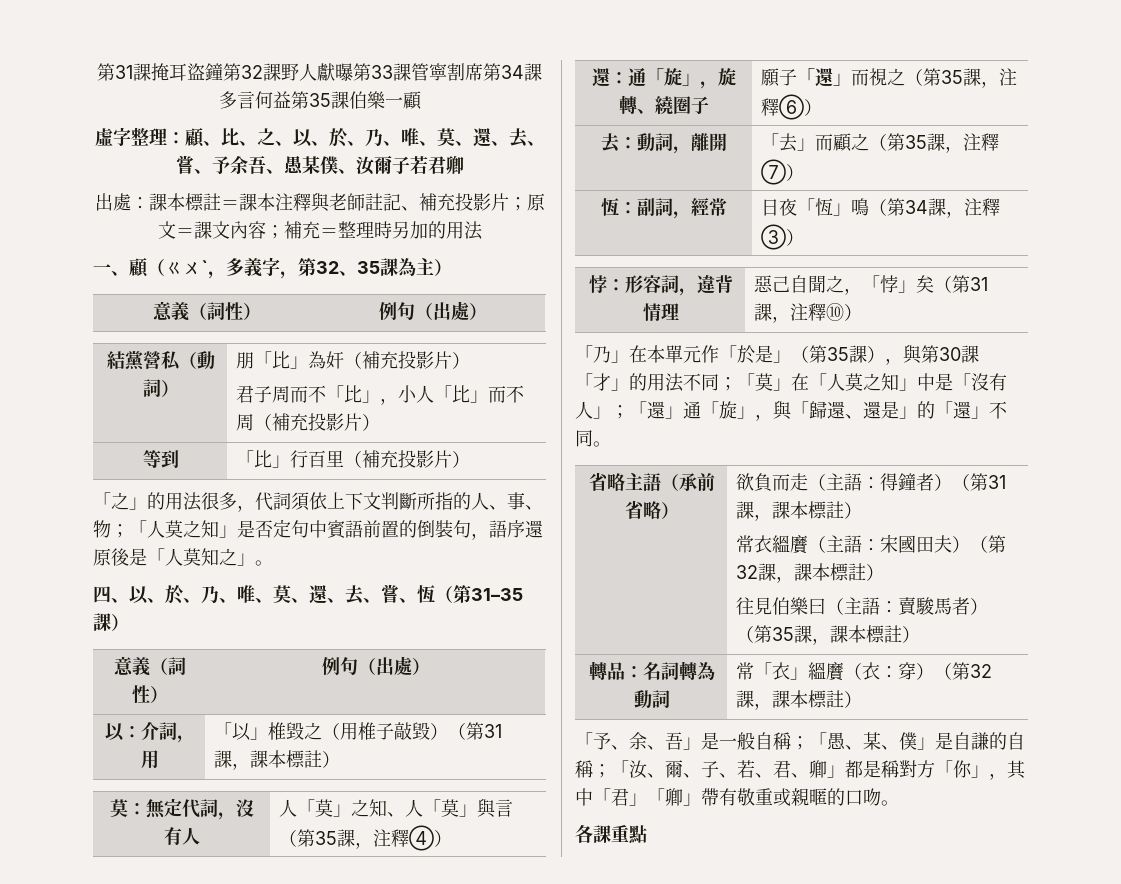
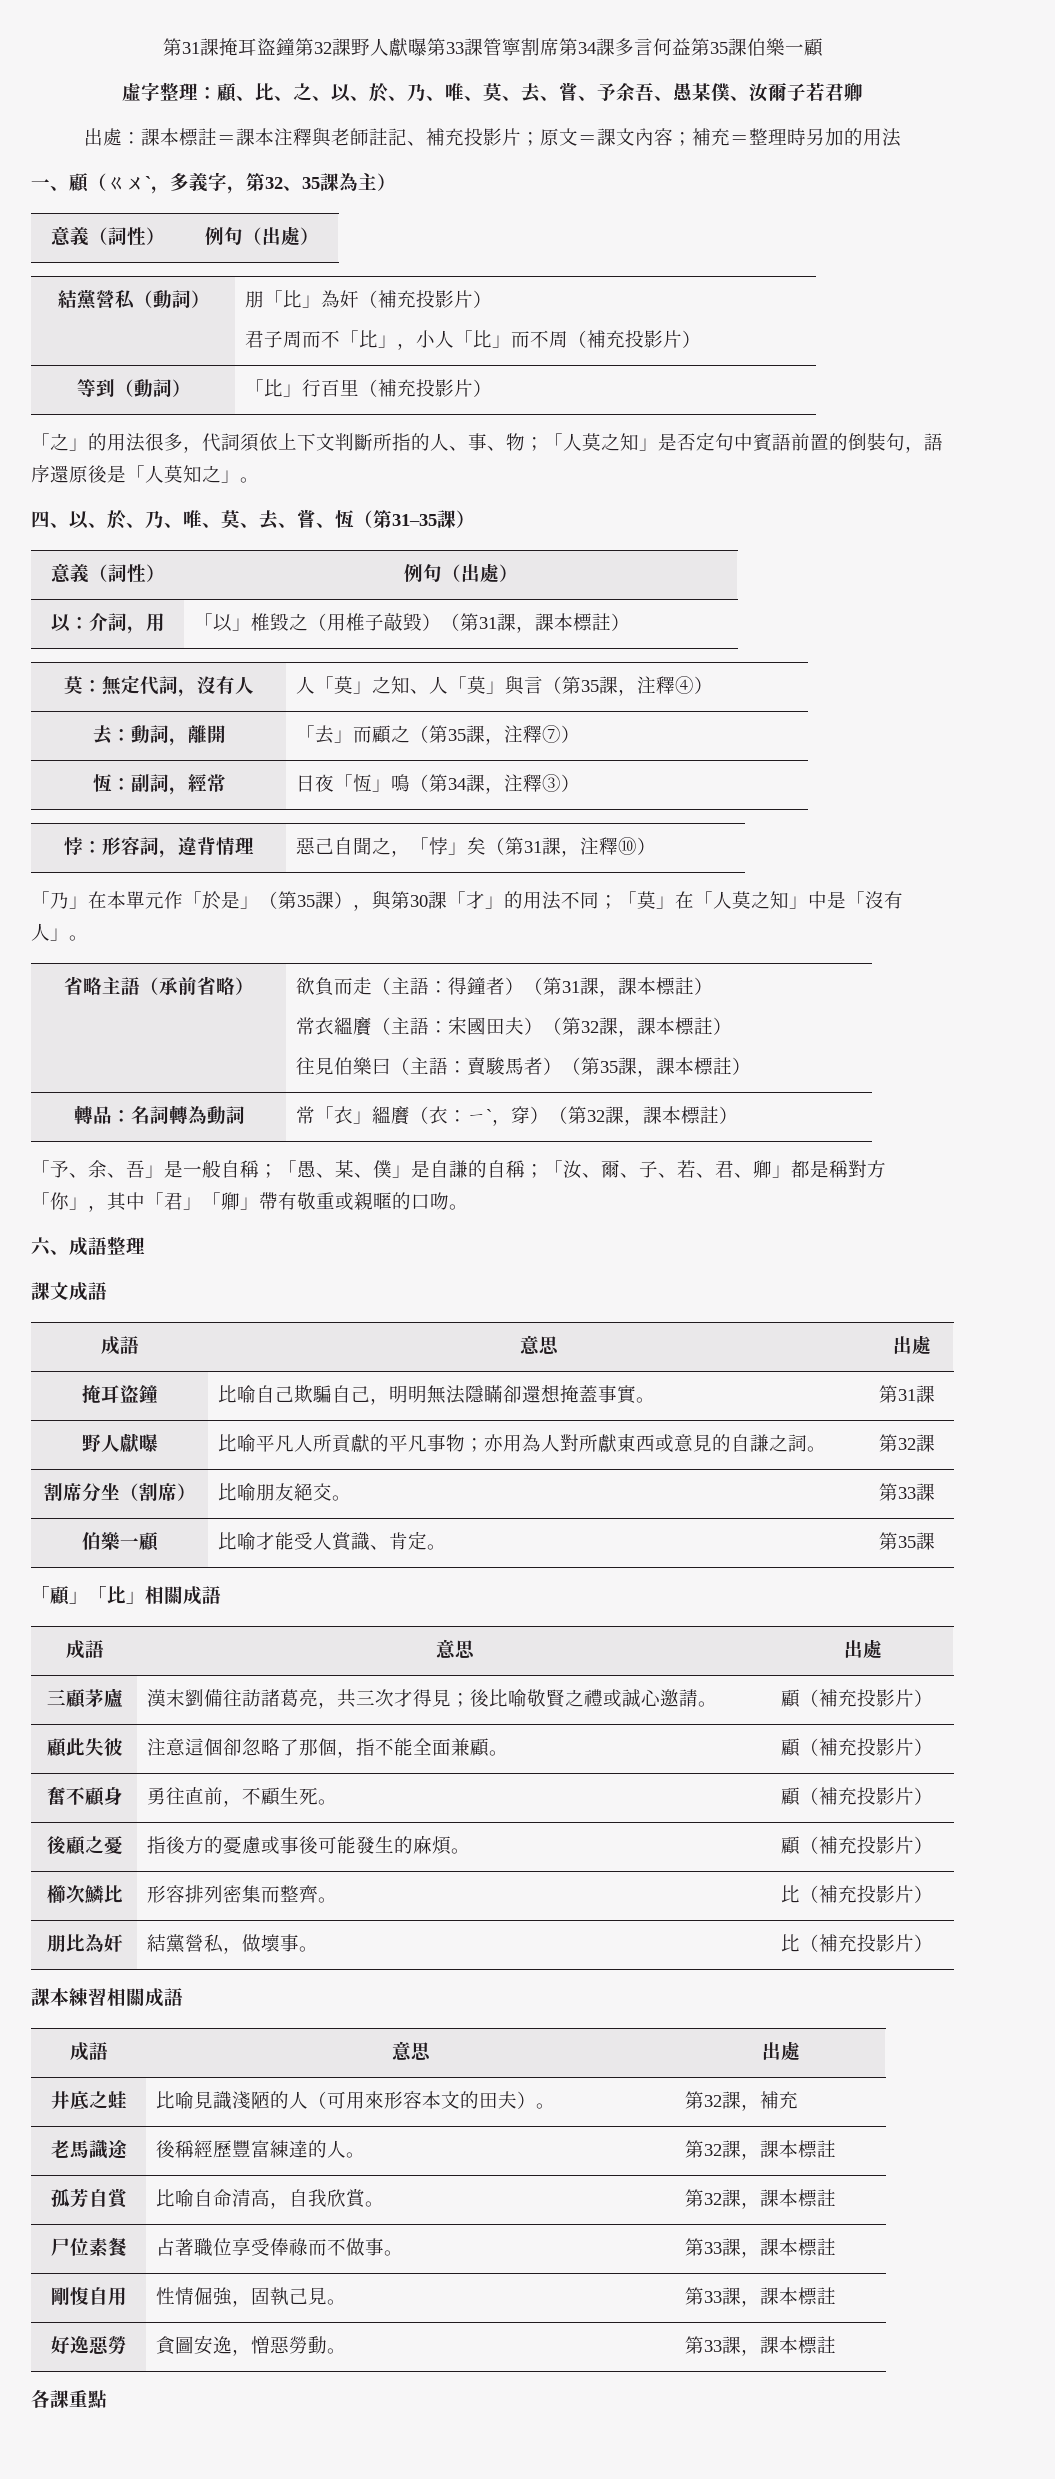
- 虛字整理：顧、比、之、以、於、乃、唯、莫、還、去、嘗、予余吾、愚某僕、汝爾子若君卿
+ 虛字整理：顧、比、之、以、於、乃、唯、莫、去、嘗、予余吾、愚某僕、汝爾子若君卿
- 等到 | 「比」行百里（補充投影片）
+ 等到（動詞） | 「比」行百里（補充投影片）
- 四、以、於、乃、唯、莫、還、去、嘗、恆（第31–35課）
+ 四、以、於、乃、唯、莫、去、嘗、恆（第31–35課）
- 還：通「旋」，旋轉、繞圈子 | 願子「還」而視之（第35課，注釋⑥）
- 「乃」在本單元作「於是」（第35課），與第30課「才」的用法不同；「莫」在「人莫之知」中是「沒有人」；「還」通「旋」，與「歸還、還是」的「還」不同。
+ 「乃」在本單元作「於是」（第35課），與第30課「才」的用法不同；「莫」在「人莫之知」中是「沒有人」。
- 轉品：名詞轉為動詞 | 常「衣」縕黂（衣：穿）（第32課，課本標註）
+ 轉品：名詞轉為動詞 | 常「衣」縕黂（衣：ㄧˋ，穿）（第32課，課本標註）
+ 六、成語整理
+ 課文成語
+ 成語 | 意思 | 出處
+ 掩耳盜鐘 | 比喻自己欺騙自己，明明無法隱瞞卻還想掩蓋事實。 | 第31課
+ 野人獻曝 | 比喻平凡人所貢獻的平凡事物；亦用為人對所獻東西或意見的自謙之詞。 | 第32課
+ 割席分坐（割席） | 比喻朋友絕交。 | 第33課
+ 伯樂一顧 | 比喻才能受人賞識、肯定。 | 第35課
+ 「顧」「比」相關成語
+ 成語 | 意思 | 出處
+ 三顧茅廬 | 漢末劉備往訪諸葛亮，共三次才得見；後比喻敬賢之禮或誠心邀請。 | 顧（補充投影片）
+ 顧此失彼 | 注意這個卻忽略了那個，指不能全面兼顧。 | 顧（補充投影片）
+ 奮不顧身 | 勇往直前，不顧生死。 | 顧（補充投影片）
+ 後顧之憂 | 指後方的憂慮或事後可能發生的麻煩。 | 顧（補充投影片）
+ 櫛次鱗比 | 形容排列密集而整齊。 | 比（補充投影片）
+ 朋比為奸 | 結黨營私，做壞事。 | 比（補充投影片）
+ 課本練習相關成語
+ 成語 | 意思 | 出處
+ 井底之蛙 | 比喻見識淺陋的人（可用來形容本文的田夫）。 | 第32課，補充
+ 老馬識途 | 後稱經歷豐富練達的人。 | 第32課，課本標註
+ 孤芳自賞 | 比喻自命清高，自我欣賞。 | 第32課，課本標註
+ 尸位素餐 | 占著職位享受俸祿而不做事。 | 第33課，課本標註
+ 剛愎自用 | 性情倔強，固執己見。 | 第33課，課本標註
+ 好逸惡勞 | 貪圖安逸，憎惡勞動。 | 第33課，課本標註

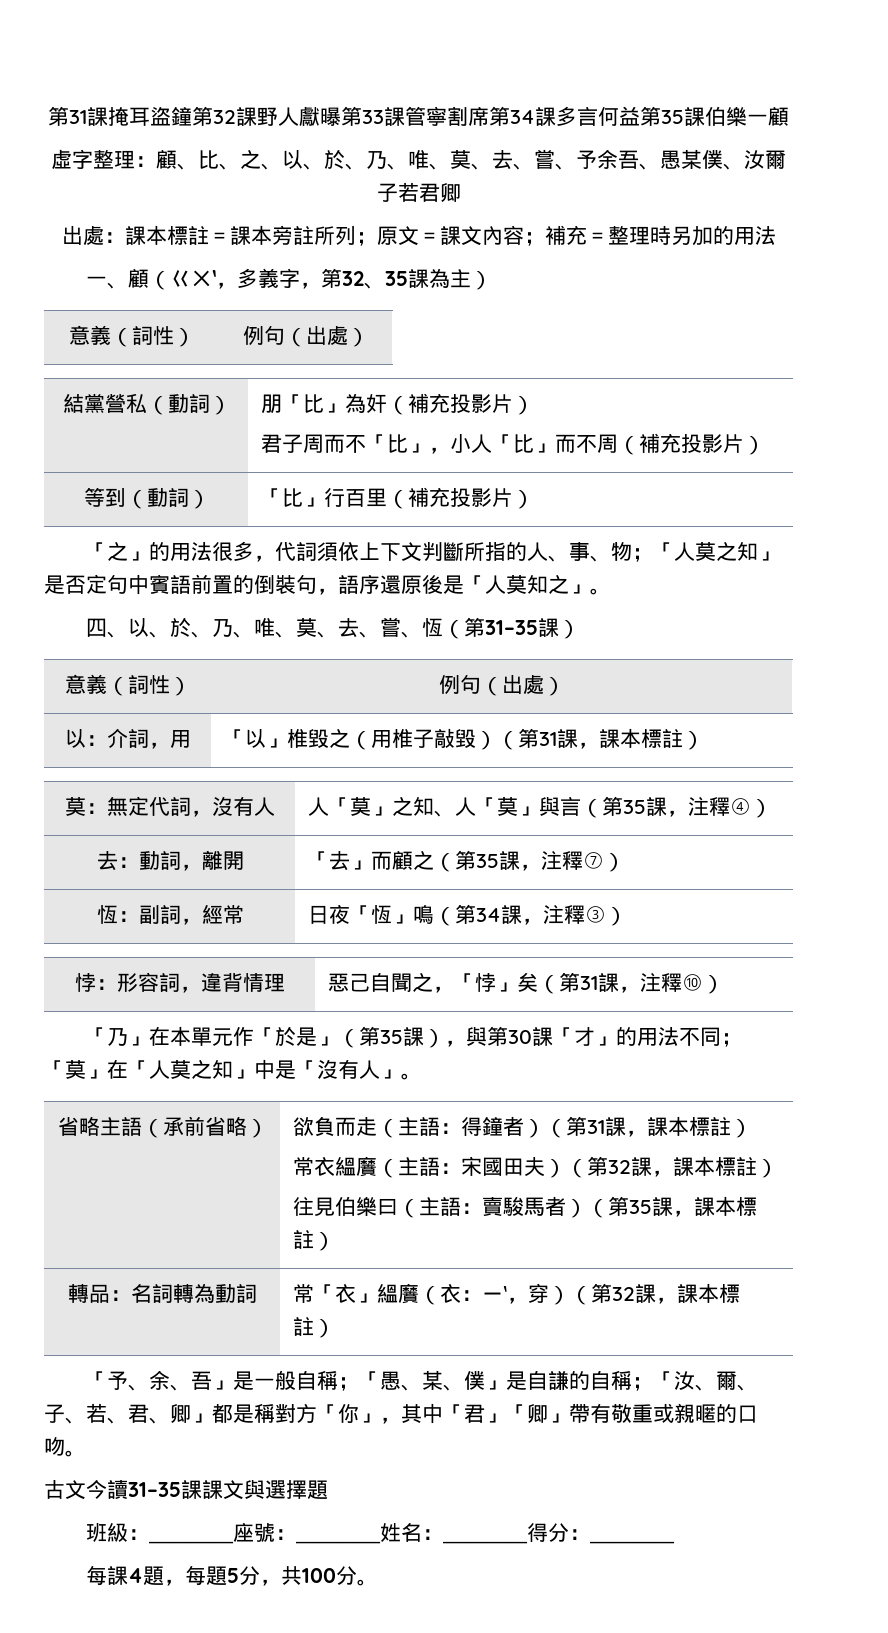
- 出處：課本標註＝課本注釋與老師註記、補充投影片；原文＝課文內容；補充＝整理時另加的用法
+ 出處：課本標註＝課本旁註所列；原文＝課文內容；補充＝整理時另加的用法
- 六、成語整理
- 課文成語
- 成語 | 意思 | 出處
- 掩耳盜鐘 | 比喻自己欺騙自己，明明無法隱瞞卻還想掩蓋事實。 | 第31課
- 野人獻曝 | 比喻平凡人所貢獻的平凡事物；亦用為人對所獻東西或意見的自謙之詞。 | 第32課
- 割席分坐（割席） | 比喻朋友絕交。 | 第33課
- 伯樂一顧 | 比喻才能受人賞識、肯定。 | 第35課
- 「顧」「比」相關成語
- 成語 | 意思 | 出處
- 三顧茅廬 | 漢末劉備往訪諸葛亮，共三次才得見；後比喻敬賢之禮或誠心邀請。 | 顧（補充投影片）
- 顧此失彼 | 注意這個卻忽略了那個，指不能全面兼顧。 | 顧（補充投影片）
- 奮不顧身 | 勇往直前，不顧生死。 | 顧（補充投影片）
- 後顧之憂 | 指後方的憂慮或事後可能發生的麻煩。 | 顧（補充投影片）
- 櫛次鱗比 | 形容排列密集而整齊。 | 比（補充投影片）
- 朋比為奸 | 結黨營私，做壞事。 | 比（補充投影片）
- 課本練習相關成語
- 成語 | 意思 | 出處
- 井底之蛙 | 比喻見識淺陋的人（可用來形容本文的田夫）。 | 第32課，補充
- 老馬識途 | 後稱經歷豐富練達的人。 | 第32課，課本標註
- 孤芳自賞 | 比喻自命清高，自我欣賞。 | 第32課，課本標註
- 尸位素餐 | 占著職位享受俸祿而不做事。 | 第33課，課本標註
- 剛愎自用 | 性情倔強，固執己見。 | 第33課，課本標註
- 好逸惡勞 | 貪圖安逸，憎惡勞動。 | 第33課，課本標註
- 各課重點
+ 古文今讀31–35課課文與選擇題
+ 班級：＿＿＿＿座號：＿＿＿＿姓名：＿＿＿＿得分：＿＿＿＿
+ 每課4題，每題5分，共100分。

